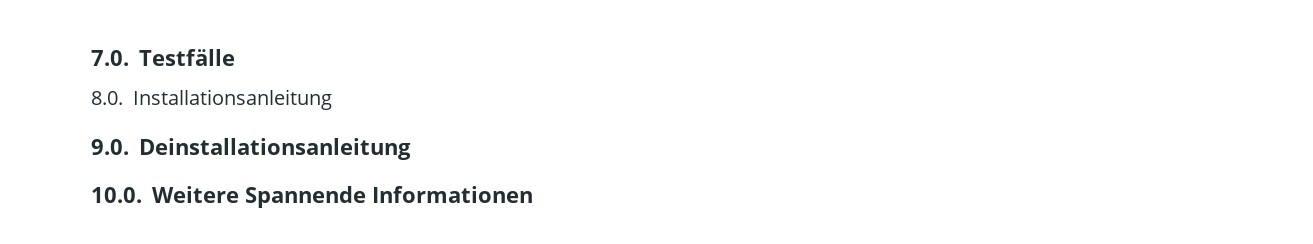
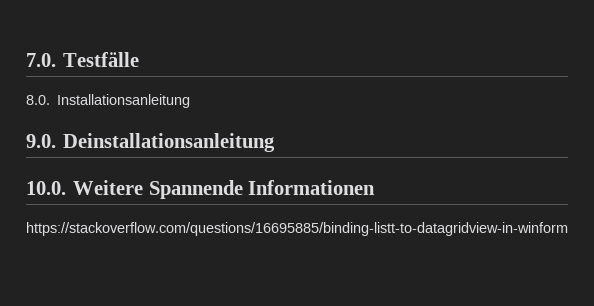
+ https://stackoverflow.com/questions/16695885/binding-listt-to-datagridview-in-winform

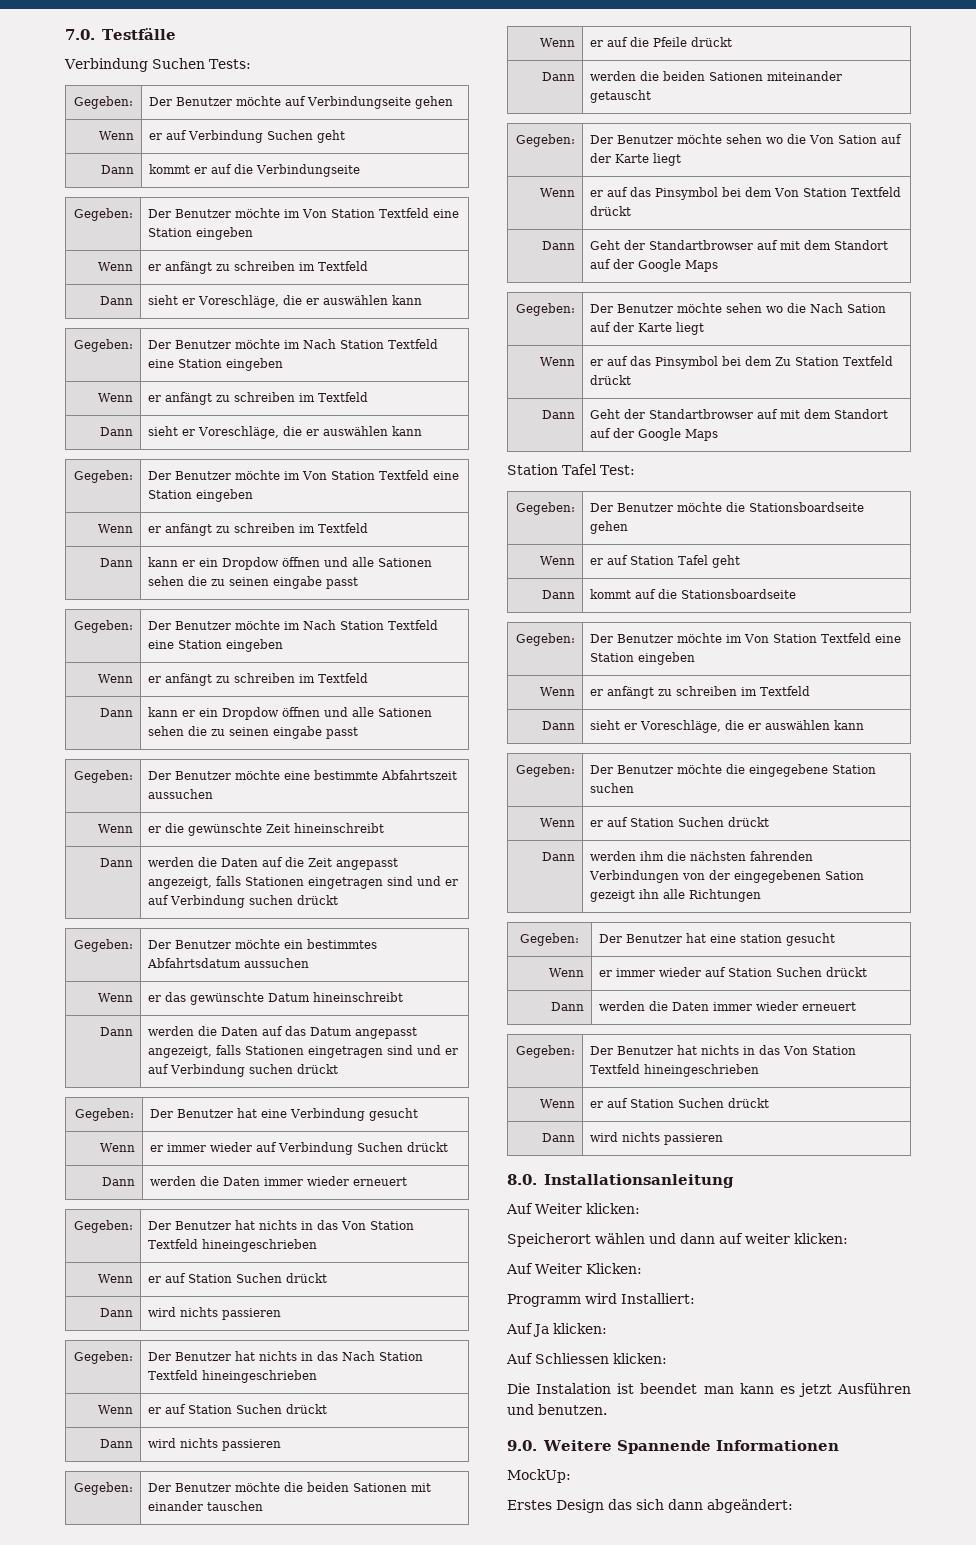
+ Verbindung Suchen Tests:
+ Gegeben: | Der Benutzer möchte auf Verbindungseite gehen
+ Wenn | er auf Verbindung Suchen geht
+ Dann | kommt er auf die Verbindungseite
+ Gegeben: | Der Benutzer möchte im Von Station Textfeld eine Station eingeben
+ Wenn | er anfängt zu schreiben im Textfeld
+ Dann | sieht er Voreschläge, die er auswählen kann
+ Gegeben: | Der Benutzer möchte im Nach Station Textfeld eine Station eingeben
+ Wenn | er anfängt zu schreiben im Textfeld
+ Dann | sieht er Voreschläge, die er auswählen kann
+ Gegeben: | Der Benutzer möchte im Von Station Textfeld eine Station eingeben
+ Wenn | er anfängt zu schreiben im Textfeld
+ Dann | kann er ein Dropdow öffnen und alle Sationen sehen die zu seinen eingabe passt
+ Gegeben: | Der Benutzer möchte im Nach Station Textfeld eine Station eingeben
+ Wenn | er anfängt zu schreiben im Textfeld
+ Dann | kann er ein Dropdow öffnen und alle Sationen sehen die zu seinen eingabe passt
+ Gegeben: | Der Benutzer möchte eine bestimmte Abfahrtszeit aussuchen
+ Wenn | er die gewünschte Zeit hineinschreibt
+ Dann | werden die Daten auf die Zeit angepasst angezeigt, falls Stationen eingetragen sind und er auf Verbindung suchen drückt
+ Gegeben: | Der Benutzer möchte ein bestimmtes Abfahrtsdatum aussuchen
+ Wenn | er das gewünschte Datum hineinschreibt
+ Dann | werden die Daten auf das Datum angepasst angezeigt, falls Stationen eingetragen sind und er auf Verbindung suchen drückt
+ Gegeben: | Der Benutzer hat eine Verbindung gesucht
+ Wenn | er immer wieder auf Verbindung Suchen drückt
+ Dann | werden die Daten immer wieder erneuert
+ Gegeben: | Der Benutzer hat nichts in das Von Station Textfeld hineingeschrieben
+ Wenn | er auf Station Suchen drückt
+ Dann | wird nichts passieren
+ Gegeben: | Der Benutzer hat nichts in das Nach Station Textfeld hineingeschrieben
+ Wenn | er auf Station Suchen drückt
+ Dann | wird nichts passieren
+ Gegeben: | Der Benutzer möchte die beiden Sationen mit einander tauschen
+ Wenn | er auf die Pfeile drückt
+ Dann | werden die beiden Sationen miteinander getauscht
+ Gegeben: | Der Benutzer möchte sehen wo die Von Sation auf der Karte liegt
+ Wenn | er auf das Pinsymbol bei dem Von Station Textfeld drückt
+ Dann | Geht der Standartbrowser auf mit dem Standort auf der Google Maps
+ Gegeben: | Der Benutzer möchte sehen wo die Nach Sation auf der Karte liegt
+ Wenn | er auf das Pinsymbol bei dem Zu Station Textfeld drückt
+ Dann | Geht der Standartbrowser auf mit dem Standort auf der Google Maps
+ Station Tafel Test:
+ Gegeben: | Der Benutzer möchte die Stationsboardseite gehen
+ Wenn | er auf Station Tafel geht
+ Dann | kommt auf die Stationsboardseite
+ Gegeben: | Der Benutzer möchte im Von Station Textfeld eine Station eingeben
+ Wenn | er anfängt zu schreiben im Textfeld
+ Dann | sieht er Voreschläge, die er auswählen kann
+ Gegeben: | Der Benutzer möchte die eingegebene Station suchen
+ Wenn | er auf Station Suchen drückt
+ Dann | werden ihm die nächsten fahrenden Verbindungen von der eingegebenen Sation gezeigt ihn alle Richtungen
+ Gegeben: | Der Benutzer hat eine station gesucht
+ Wenn | er immer wieder auf Station Suchen drückt
+ Dann | werden die Daten immer wieder erneuert
+ Gegeben: | Der Benutzer hat nichts in das Von Station Textfeld hineingeschrieben
+ Wenn | er auf Station Suchen drückt
+ Dann | wird nichts passieren
  8.0. Installationsanleitung
- 9.0. Deinstallationsanleitung
- 10.0. Weitere Spannende Informationen
- https://stackoverflow.com/questions/16695885/binding-listt-to-datagridview-in-winform
+ Auf Weiter klicken:
+ Speicherort wählen und dann auf weiter klicken:
+ Auf Weiter Klicken:
+ Programm wird Installiert:
+ Auf Ja klicken:
+ Auf Schliessen klicken:
+ Die Instalation ist beendet man kann es jetzt Ausführen und benutzen.
+ 9.0. Weitere Spannende Informationen
+ MockUp:
+ Erstes Design das sich dann abgeändert:

